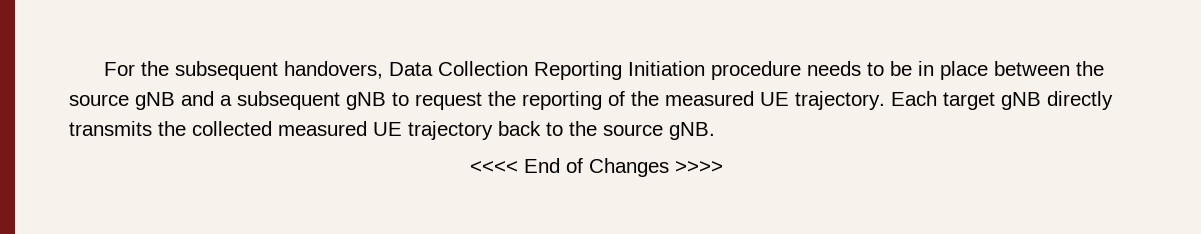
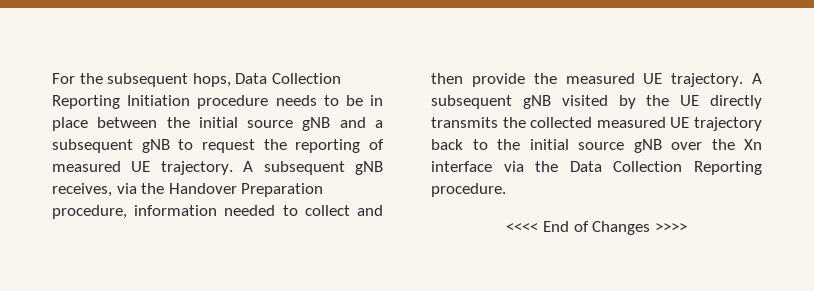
- For the subsequent handovers, Data Collection Reporting Initiation procedure needs to be in place between the source gNB and a subsequent gNB to request the reporting of the measured UE trajectory. Each target gNB directly transmits the collected measured UE trajectory back to the source gNB.
+ For the subsequent hops, Data Collection Reporting Initiation procedure needs to be in place between the initial source gNB and a subsequent gNB to request the reporting of measured UE trajectory. A subsequent gNB receives, via the Handover Preparation procedure, information needed to collect and then provide the measured UE trajectory. A subsequent gNB visited by the UE directly transmits the collected measured UE trajectory back to the initial source gNB over the Xn interface via the Data Collection Reporting procedure.

